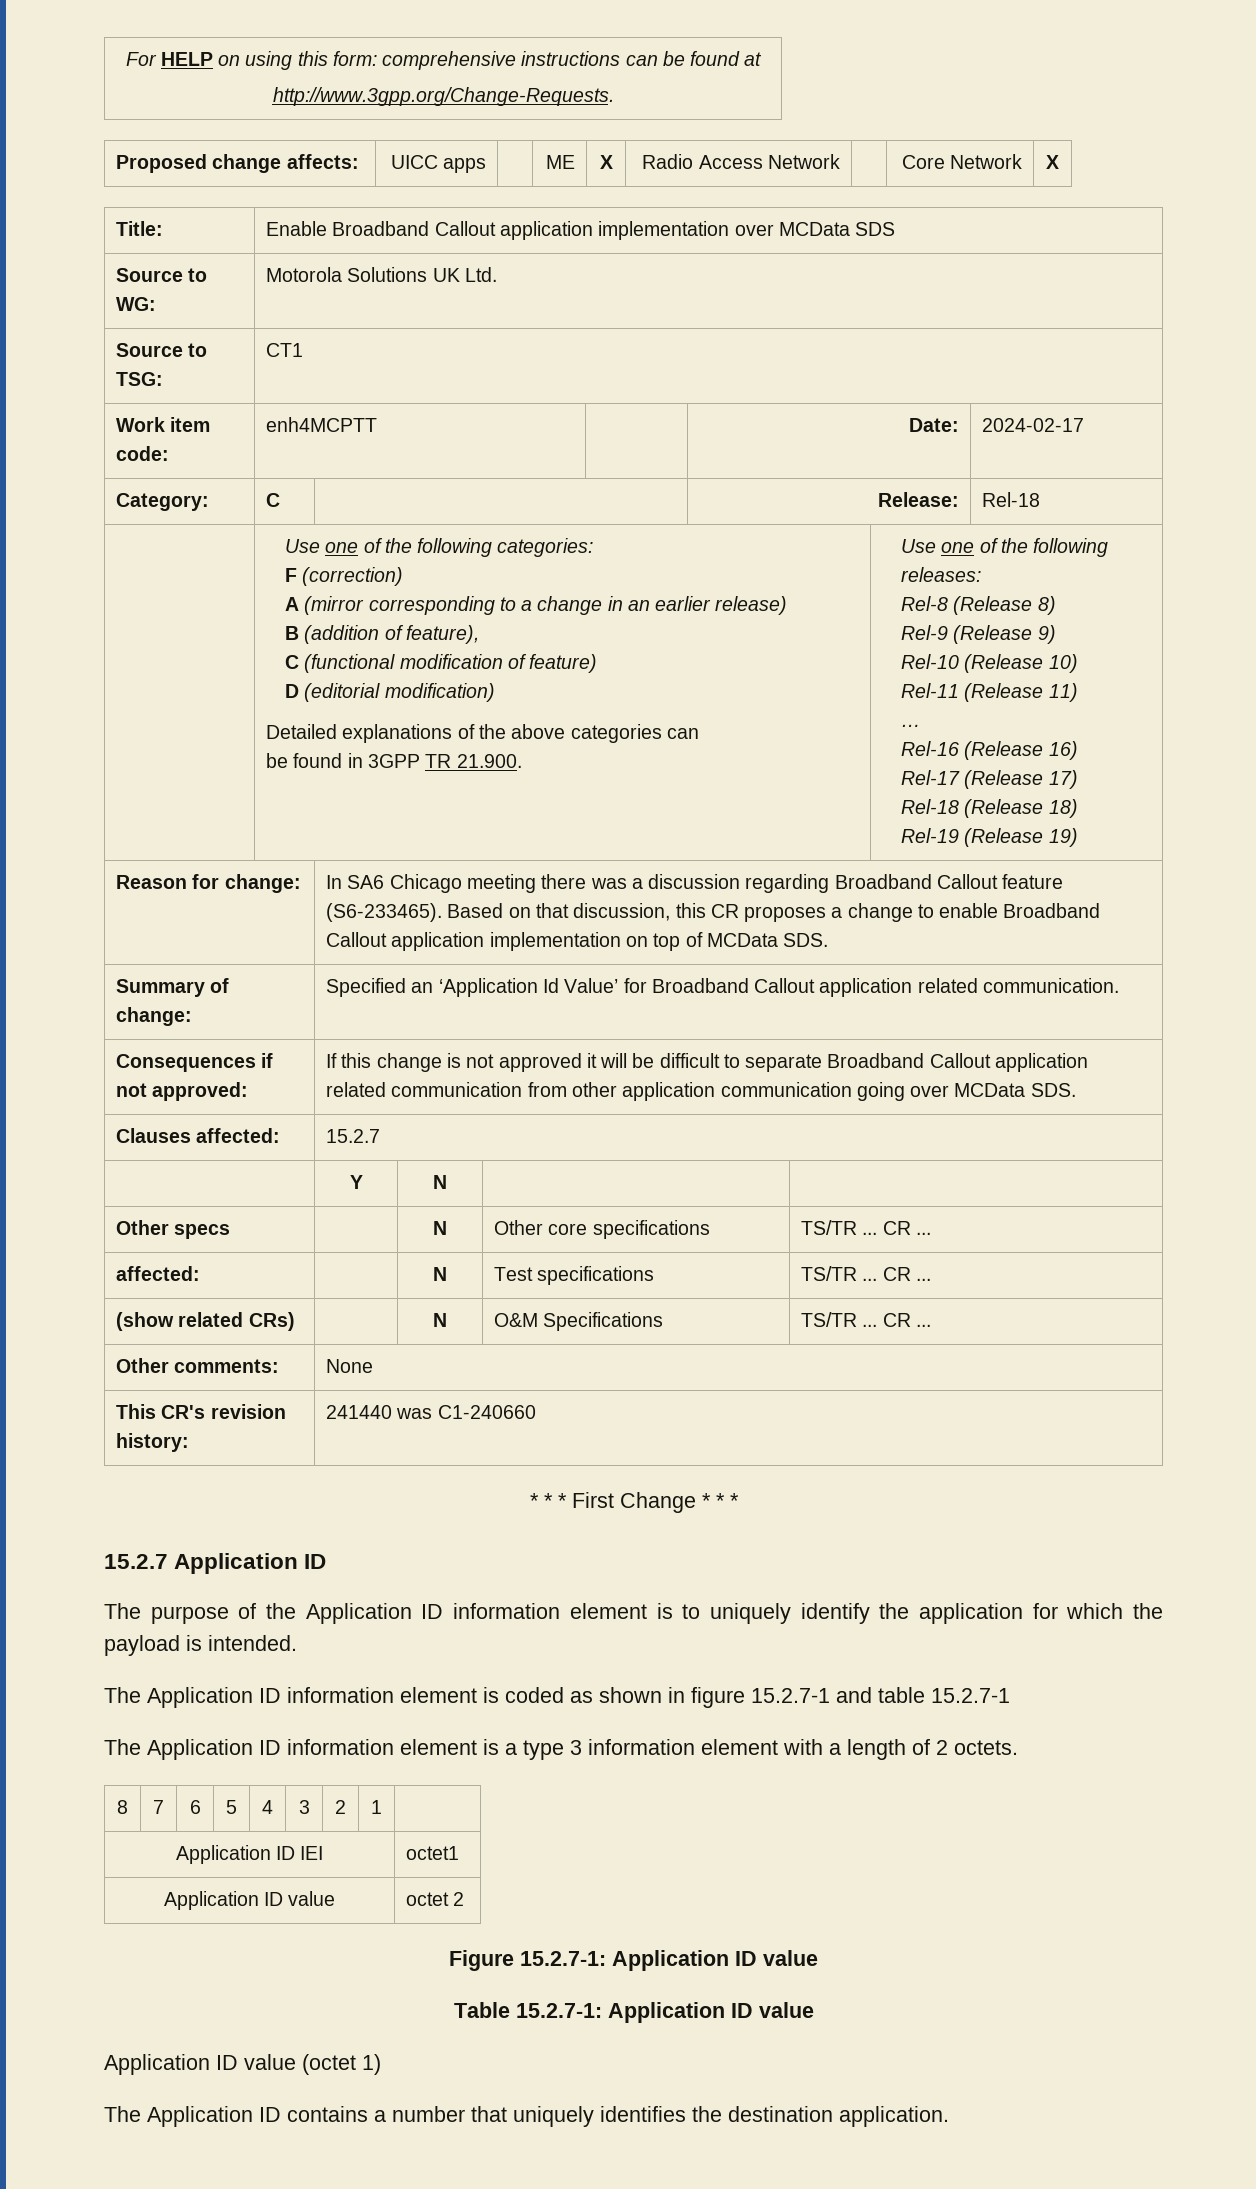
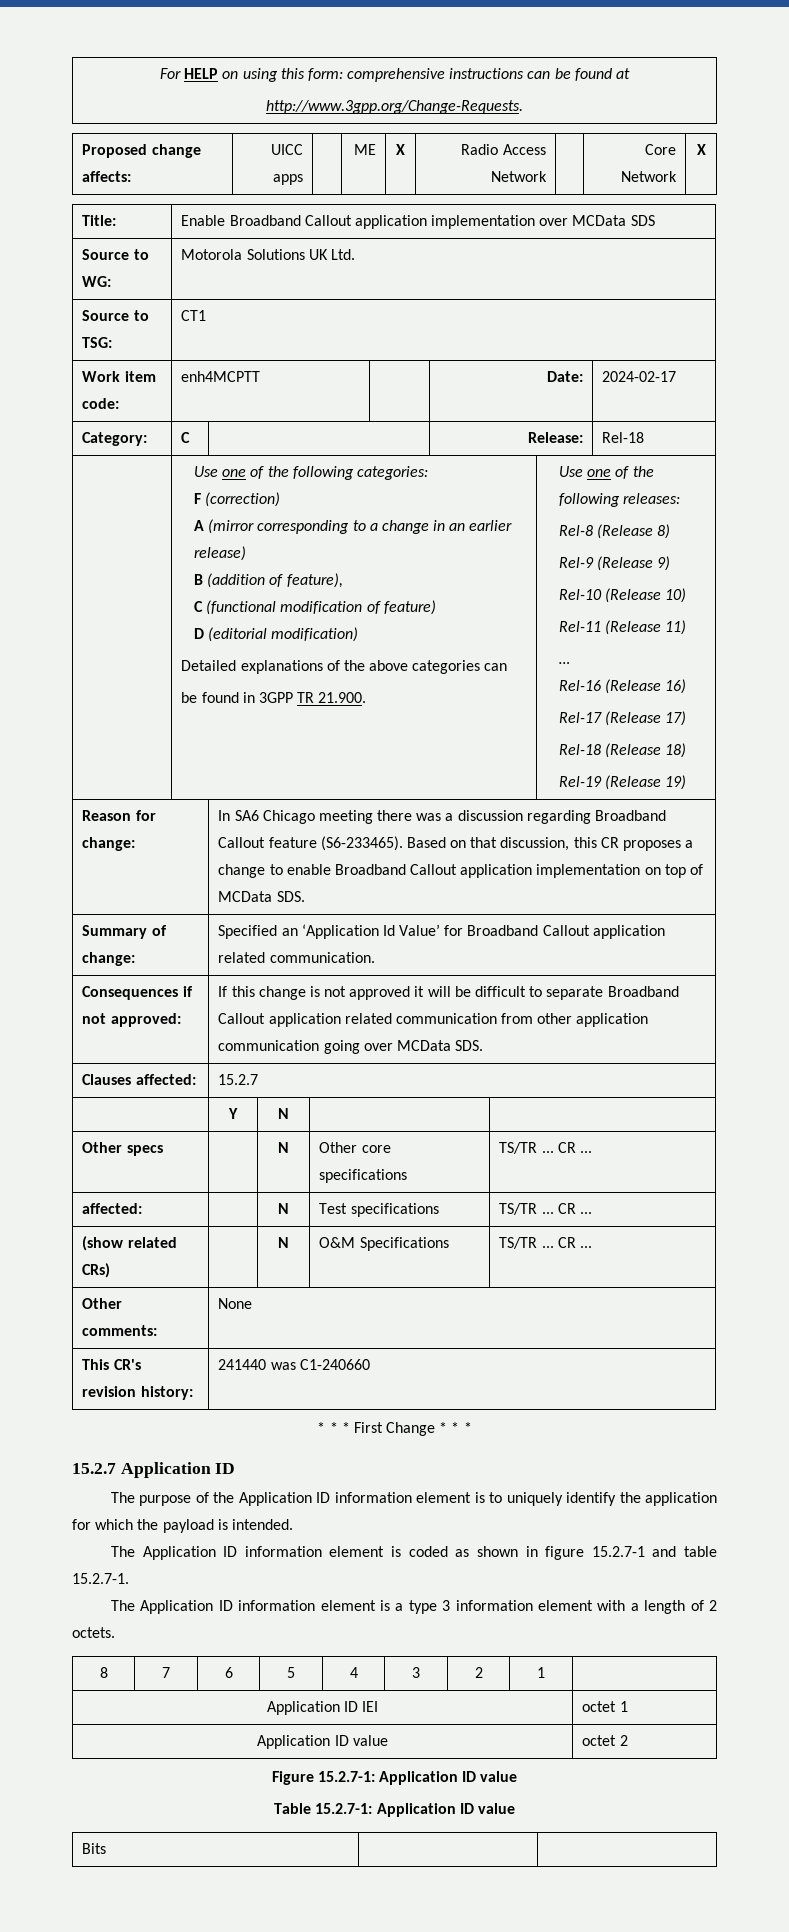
- The Application ID information element is coded as shown in figure 15.2.7-1 and table 15.2.7-1
+ The Application ID information element is coded as shown in figure 15.2.7-1 and table 15.2.7-1.
- Application ID IEI | octet1
+ Application ID IEI | octet 1
- Application ID value (octet 1)
- The Application ID contains a number that uniquely identifies the destination application.
+ Bits | |

